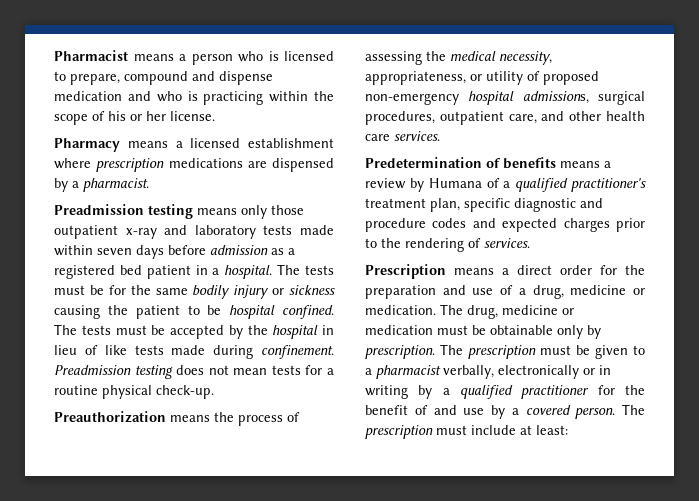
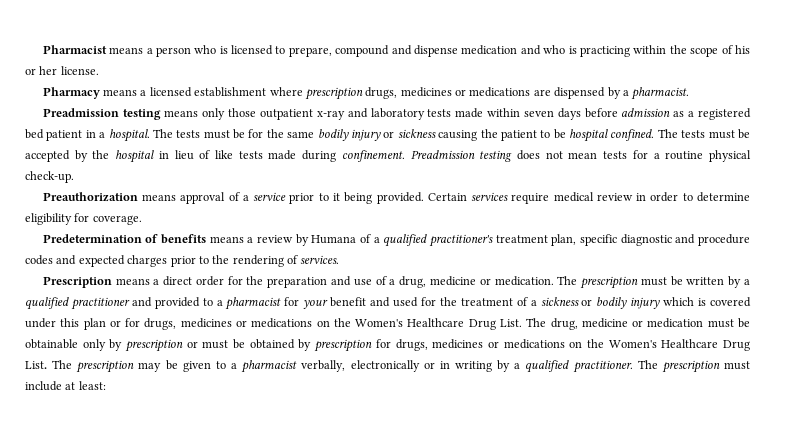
- Pharmacy means a licensed establishment where prescription medications are dispensed by a pharmacist.
+ Pharmacy means a licensed establishment where prescription drugs, medicines or medications are dispensed by a pharmacist.
- Preauthorization means the process of assessing the medical necessity, appropriateness, or utility of proposed non-emergency hospital admissions, surgical procedures, outpatient care, and other health care services.
+ Preauthorization means approval of a service prior to it being provided. Certain services require medical review in order to determine eligibility for coverage.
- The drug, medicine or medication must be obtainable only by prescription. The prescription must be given to a pharmacist verbally, electronically or in writing by a qualified practitioner for the benefit of and use by a covered person.
+ The prescription must be written by a qualified practitioner and provided to a pharmacist for your benefit and used for the treatment of a sickness or bodily injury which is covered under this plan or for drugs, medicines or medications on the Women's Healthcare Drug List. The drug, medicine or medication must be obtainable only by prescription or must be obtained by prescription for drugs, medicines or medications on the Women's Healthcare Drug List. The prescription may be given to a pharmacist verbally, electronically or in writing by a qualified practitioner.

